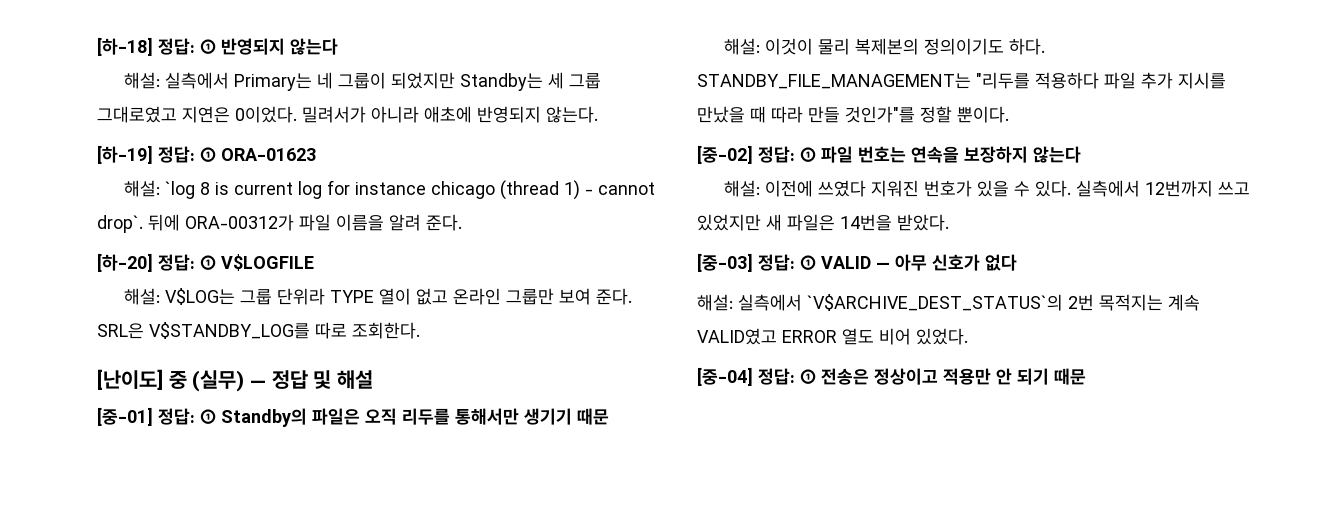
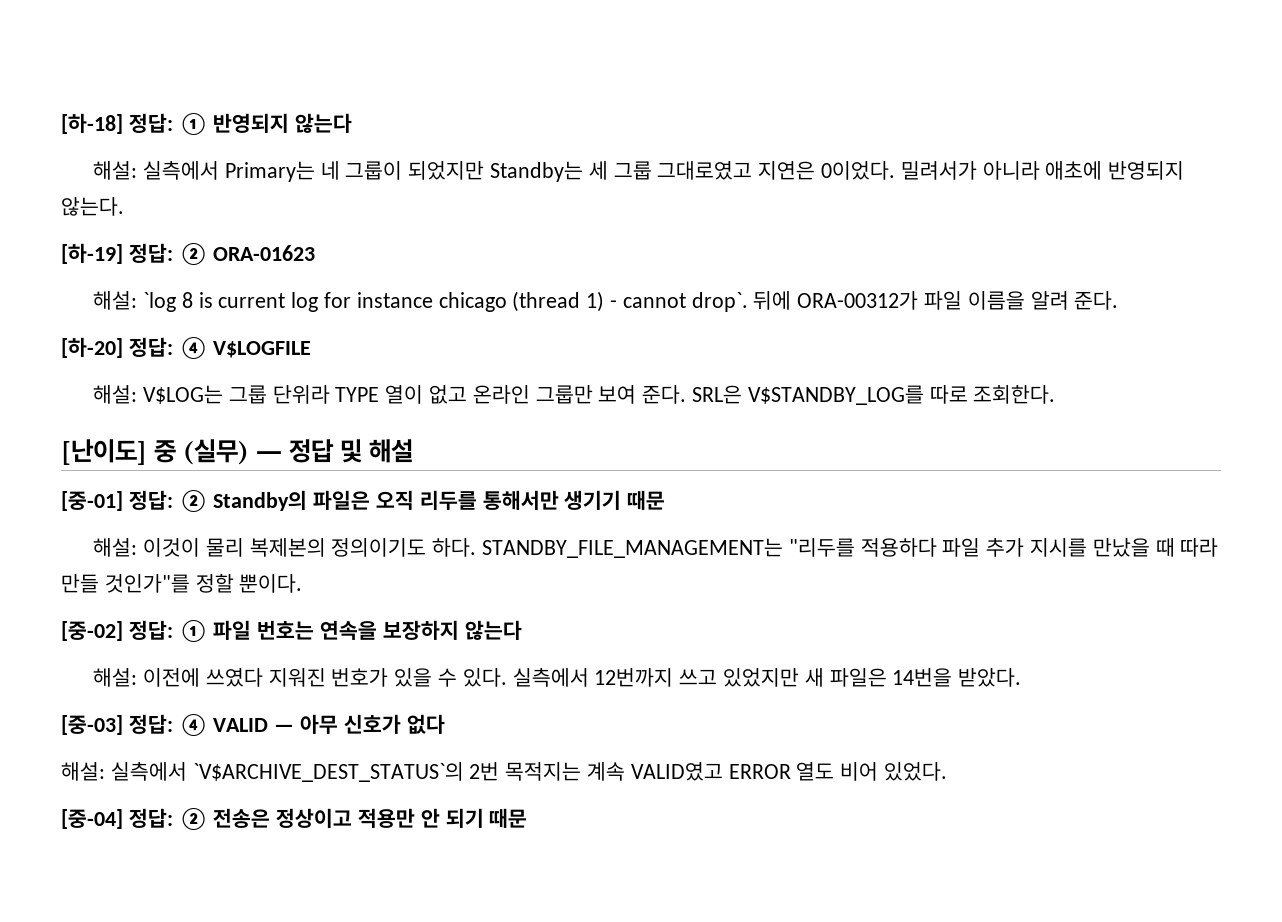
- [하-19] 정답: ① ORA-01623
+ [하-19] 정답: ② ORA-01623
- [하-20] 정답: ① V$LOGFILE
+ [하-20] 정답: ④ V$LOGFILE
- [중-01] 정답: ① Standby의 파일은 오직 리두를 통해서만 생기기 때문
+ [중-01] 정답: ② Standby의 파일은 오직 리두를 통해서만 생기기 때문
- [중-03] 정답: ① VALID — 아무 신호가 없다
+ [중-03] 정답: ④ VALID — 아무 신호가 없다
- [중-04] 정답: ① 전송은 정상이고 적용만 안 되기 때문
+ [중-04] 정답: ② 전송은 정상이고 적용만 안 되기 때문

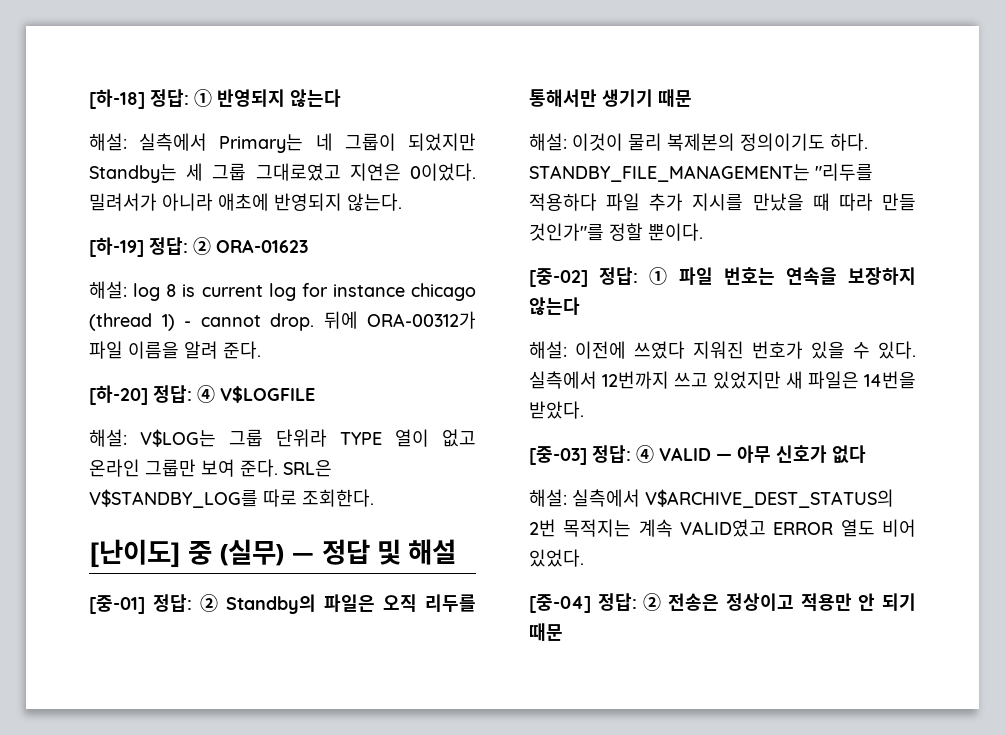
- 해설: `log 8 is current log for instance chicago (thread 1) - cannot drop`.
+ 해설: log 8 is current log for instance chicago (thread 1) - cannot drop.
- 해설: 실측에서 `V$ARCHIVE_DEST_STATUS`의 2번 목적지는 계속 VALID였고 ERROR 열도 비어 있었다.
+ 해설: 실측에서 V$ARCHIVE_DEST_STATUS의 2번 목적지는 계속 VALID였고 ERROR 열도 비어 있었다.

